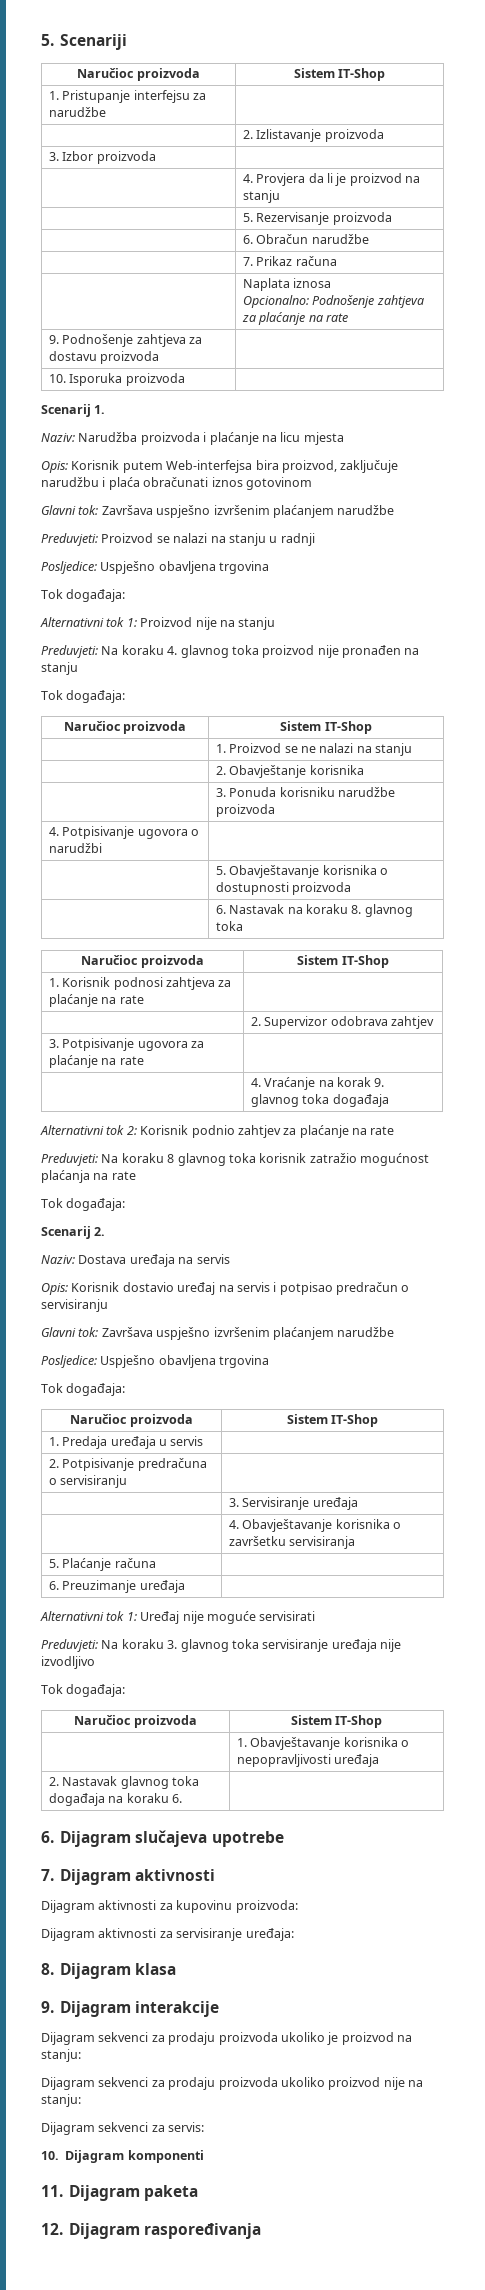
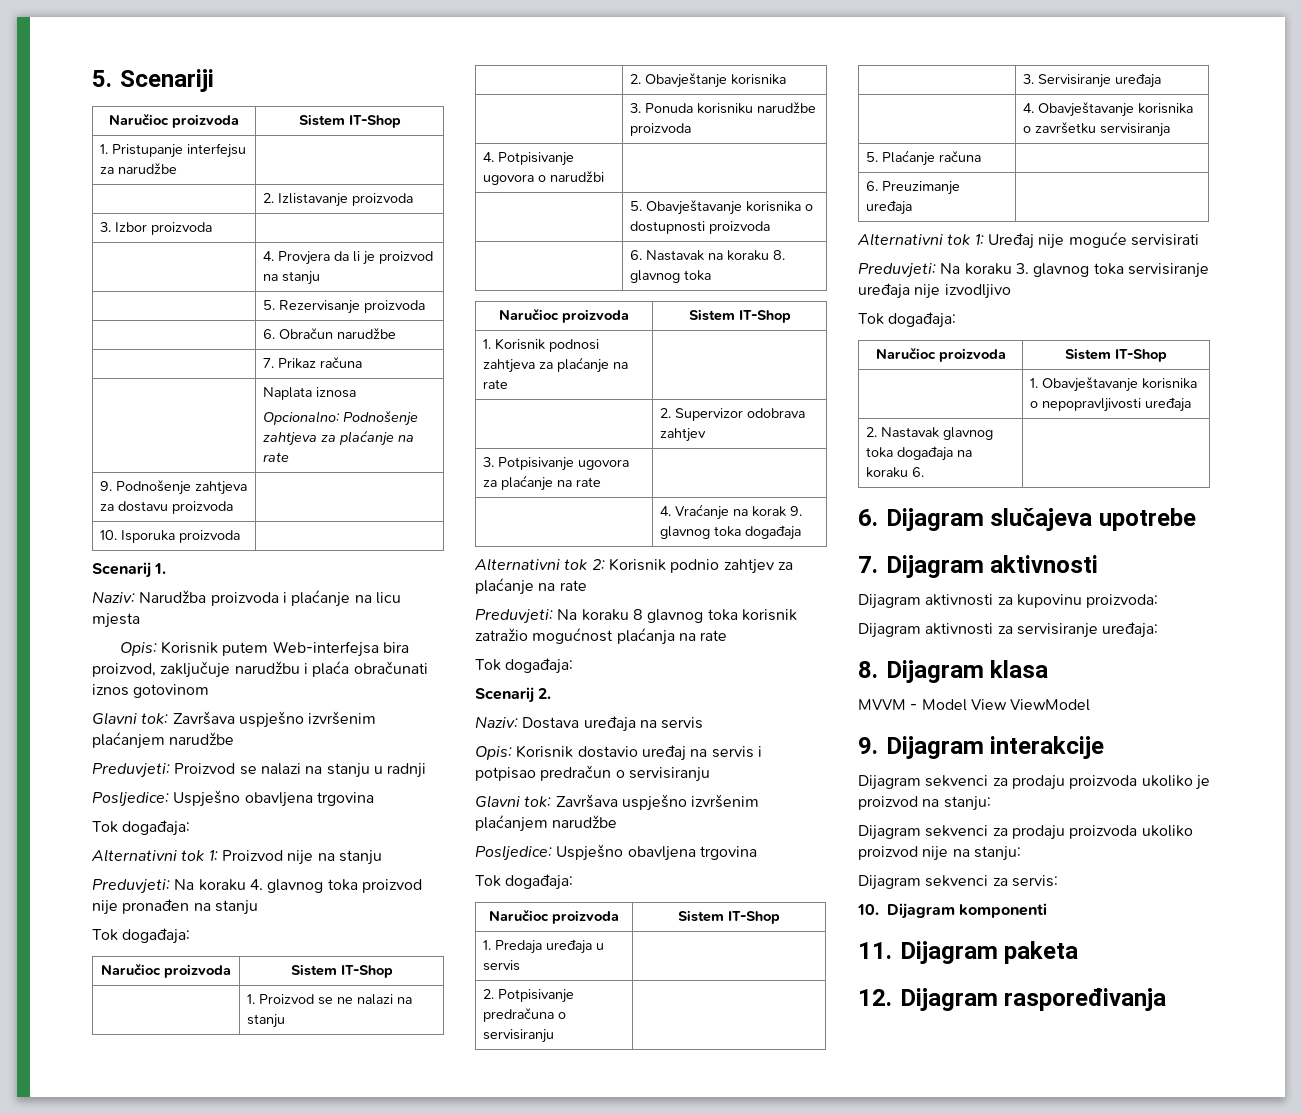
+ MVVM - Model View ViewModel

